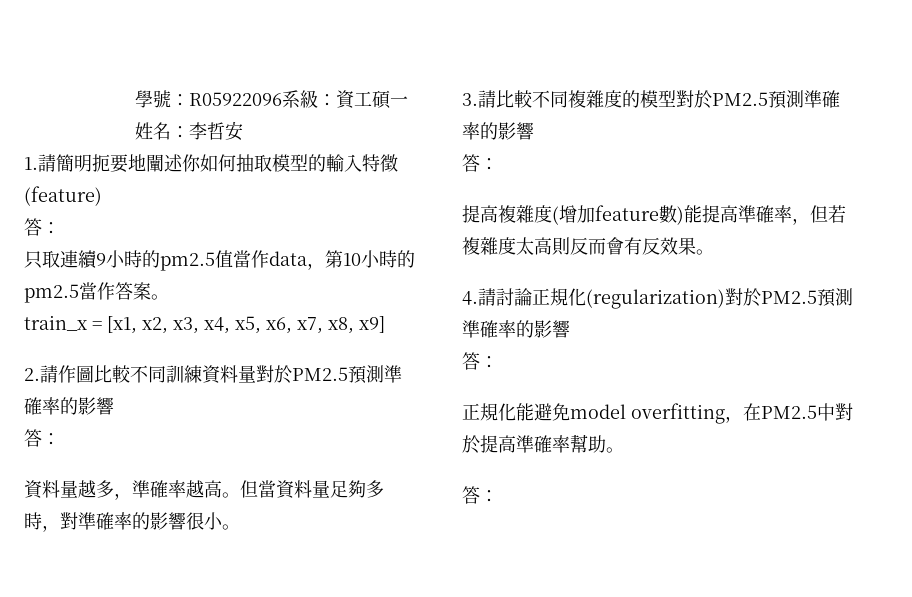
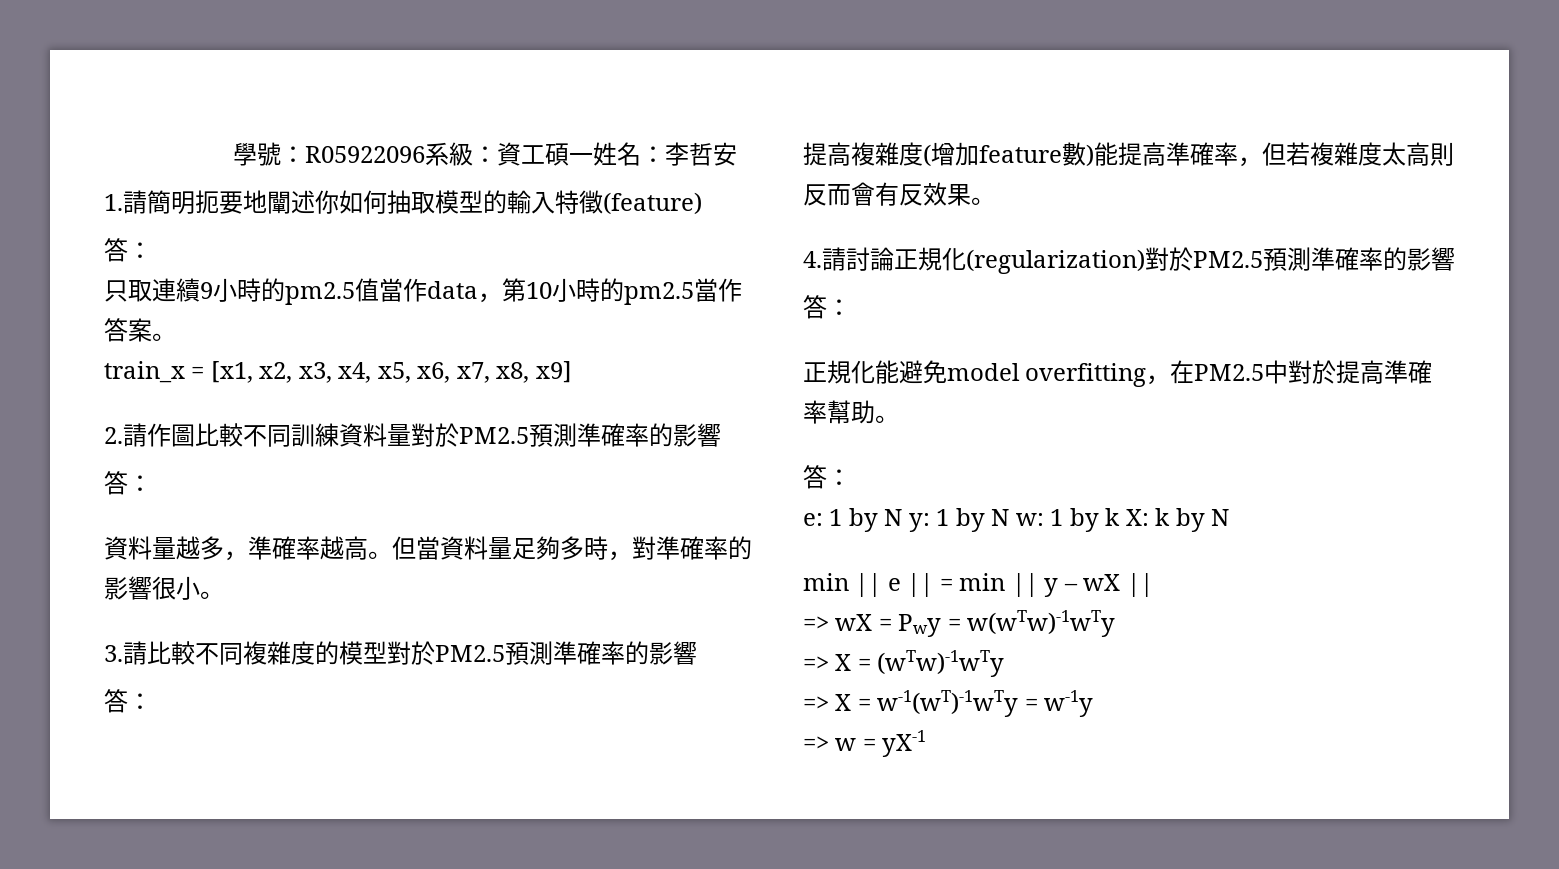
+ e: 1 by N y: 1 by N w: 1 by k X: k by N
+ min || e || = min || y – wX ||
+ => wX = Pwy = w(wTw)-1wTy
+ => X = (wTw)-1wTy
+ => X = w-1(wT)-1wTy = w-1y
+ => w = yX-1

